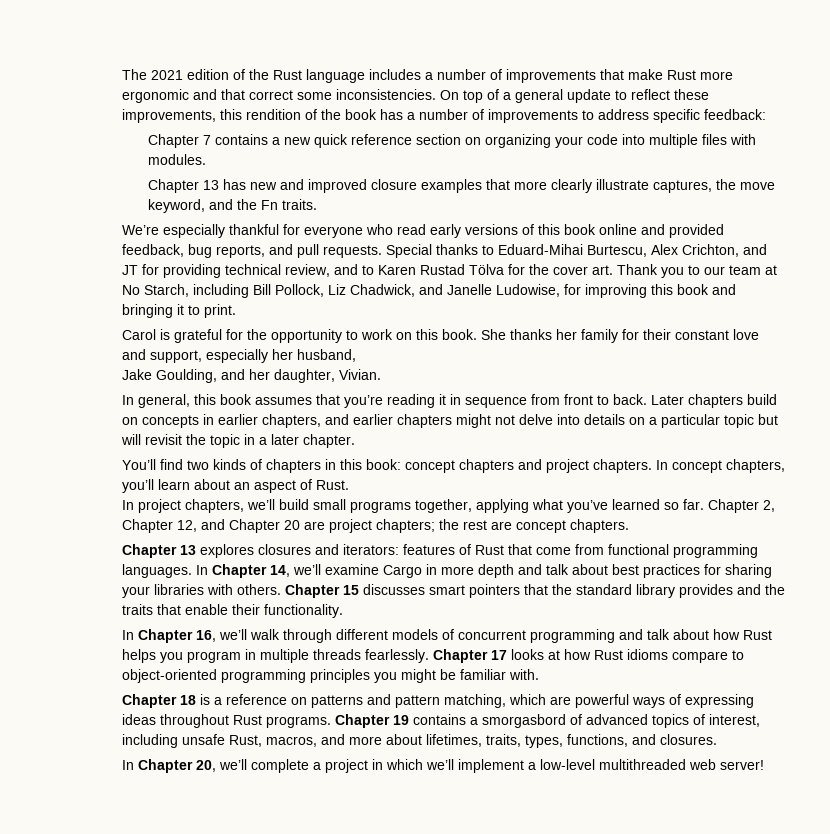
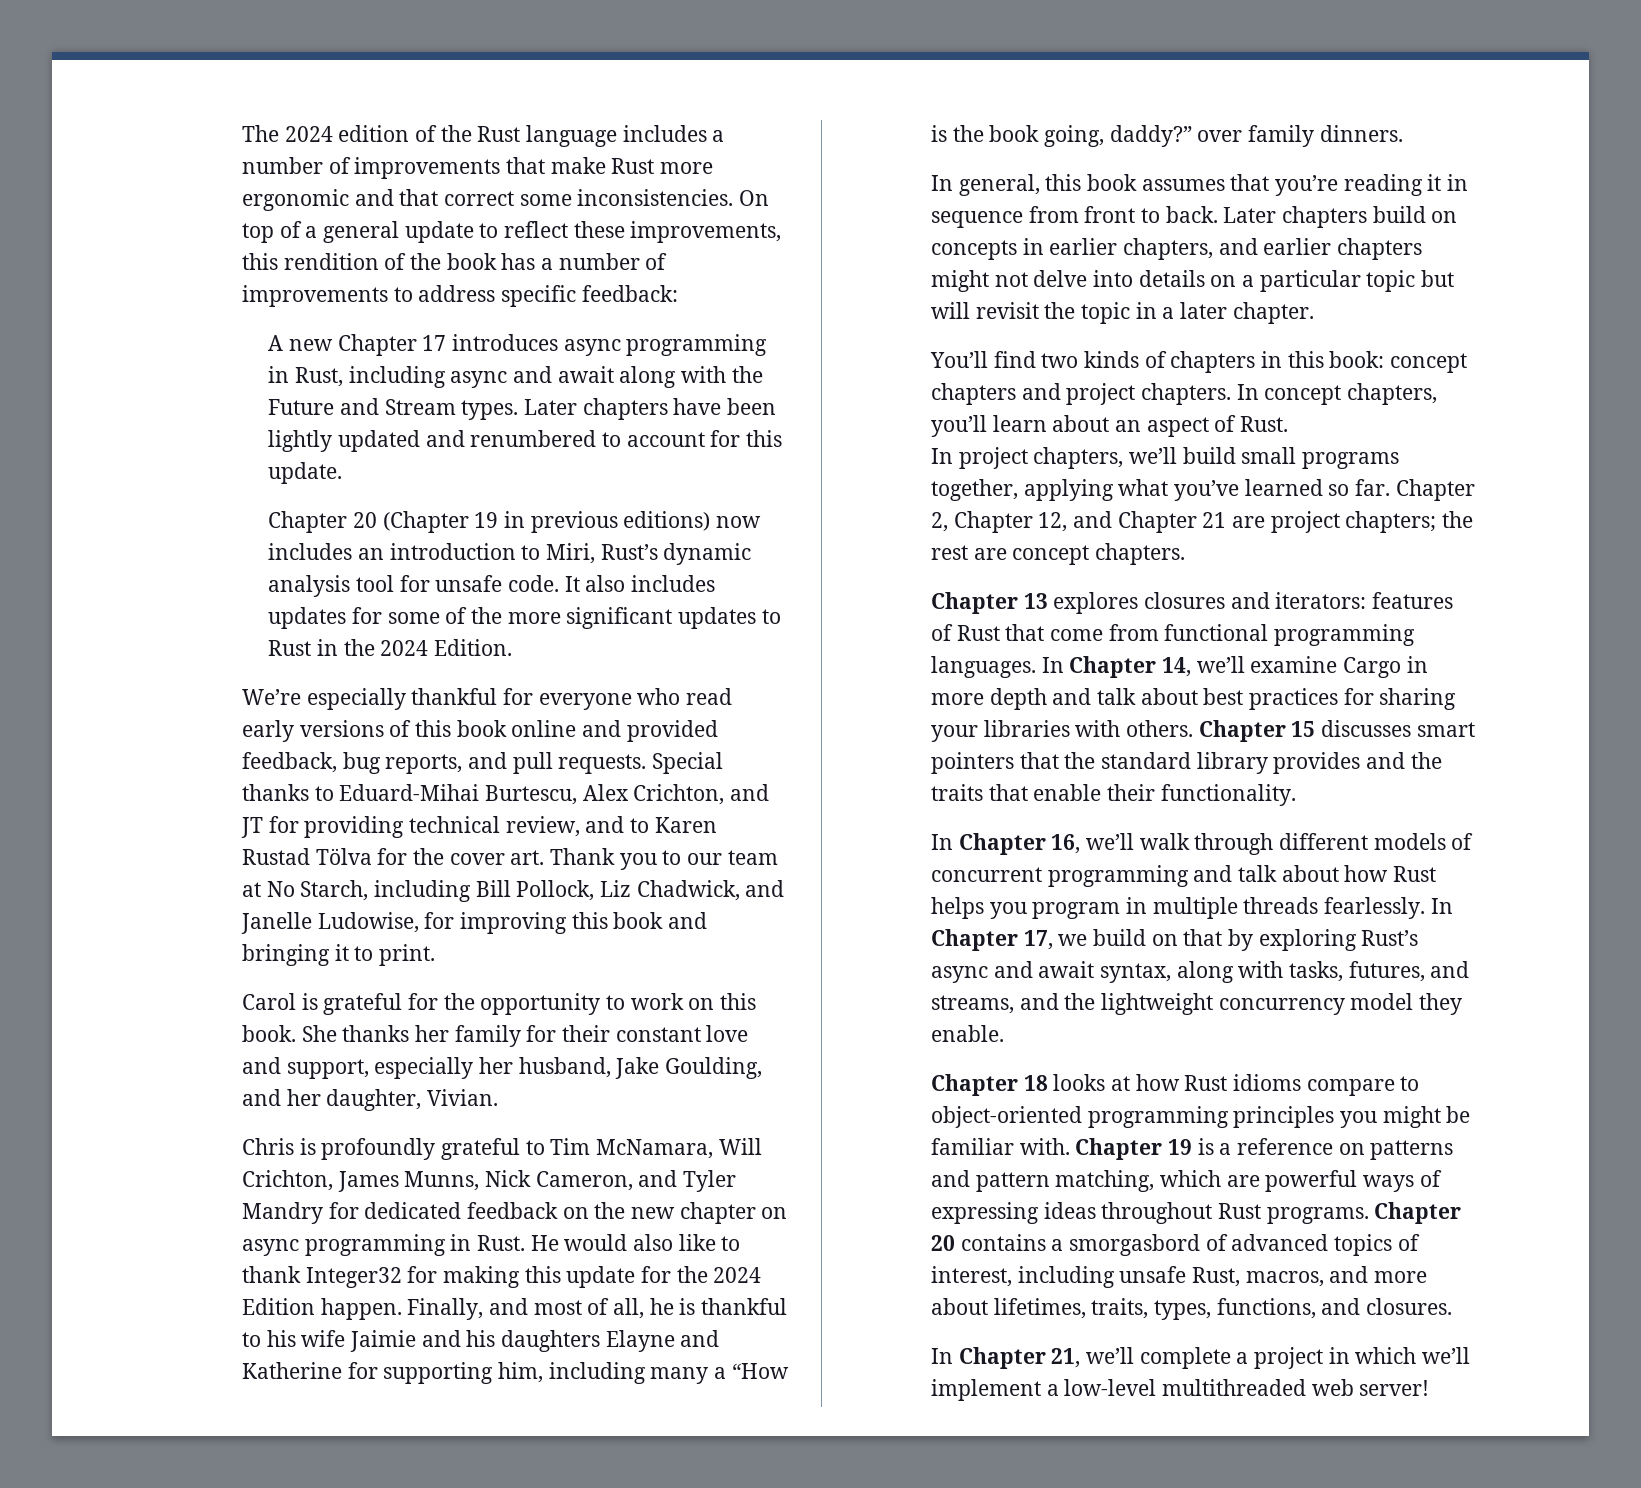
- The 2021 edition of the Rust language includes a number of improvements that make Rust more ergonomic and that correct some inconsistencies.
+ The 2024 edition of the Rust language includes a number of improvements that make Rust more ergonomic and that correct some inconsistencies.
- Chapter 7 contains a new quick reference section on organizing your code into multiple files with modules.
- Chapter 13 has new and improved closure examples that more clearly illustrate captures, the move keyword, and the Fn traits.
+ A new Chapter 17 introduces async programming in Rust, including async and await along with the Future and Stream types. Later chapters have been lightly updated and renumbered to account for this update.
+ Chapter 20 (Chapter 19 in previous editions) now includes an introduction to Miri, Rust’s dynamic analysis tool for unsafe code. It also includes updates for some of the more significant updates to Rust in the 2024 Edition.
- She thanks her family for their constant love and support, especially her husband,
- Jake Goulding, and her daughter, Vivian.
+ She thanks her family for their constant love and support, especially her husband, Jake Goulding, and her daughter, Vivian.
+ Chris is profoundly grateful to Tim McNamara, Will Crichton, James Munns, Nick Cameron, and Tyler Mandry for dedicated feedback on the new chapter on async programming in Rust. He would also like to thank Integer32 for making this update for the 2024 Edition happen. Finally, and most of all, he is thankful to his wife Jaimie and his daughters Elayne and Katherine for supporting him, including many a “How is the book going, daddy?” over family dinners.
- Chapter 2, Chapter 12, and Chapter 20 are project chapters; the rest are concept chapters.
+ Chapter 2, Chapter 12, and Chapter 21 are project chapters; the rest are concept chapters.
- Chapter 17 looks at how Rust idioms compare to object-oriented programming principles you might be familiar with.
- Chapter 18 is a reference on patterns and pattern matching, which are powerful ways of expressing ideas throughout Rust programs.
+ In Chapter 17, we build on that by exploring Rust’s async and await syntax, along with tasks, futures, and streams, and the lightweight concurrency model they enable.
+ Chapter 18 looks at how Rust idioms compare to object-oriented programming principles you might be familiar with. Chapter 19 is a reference on patterns and pattern matching, which are powerful ways of expressing ideas throughout Rust programs.
- Chapter 19 contains a smorgasbord of advanced topics of interest, including unsafe Rust, macros, and more about lifetimes, traits, types, functions, and closures.
+ Chapter 20 contains a smorgasbord of advanced topics of interest, including unsafe Rust, macros, and more about lifetimes, traits, types, functions, and closures.
- In Chapter 20, we’ll complete a project in which we’ll implement a low-level multithreaded web server!
+ In Chapter 21, we’ll complete a project in which we’ll implement a low-level multithreaded web server!

